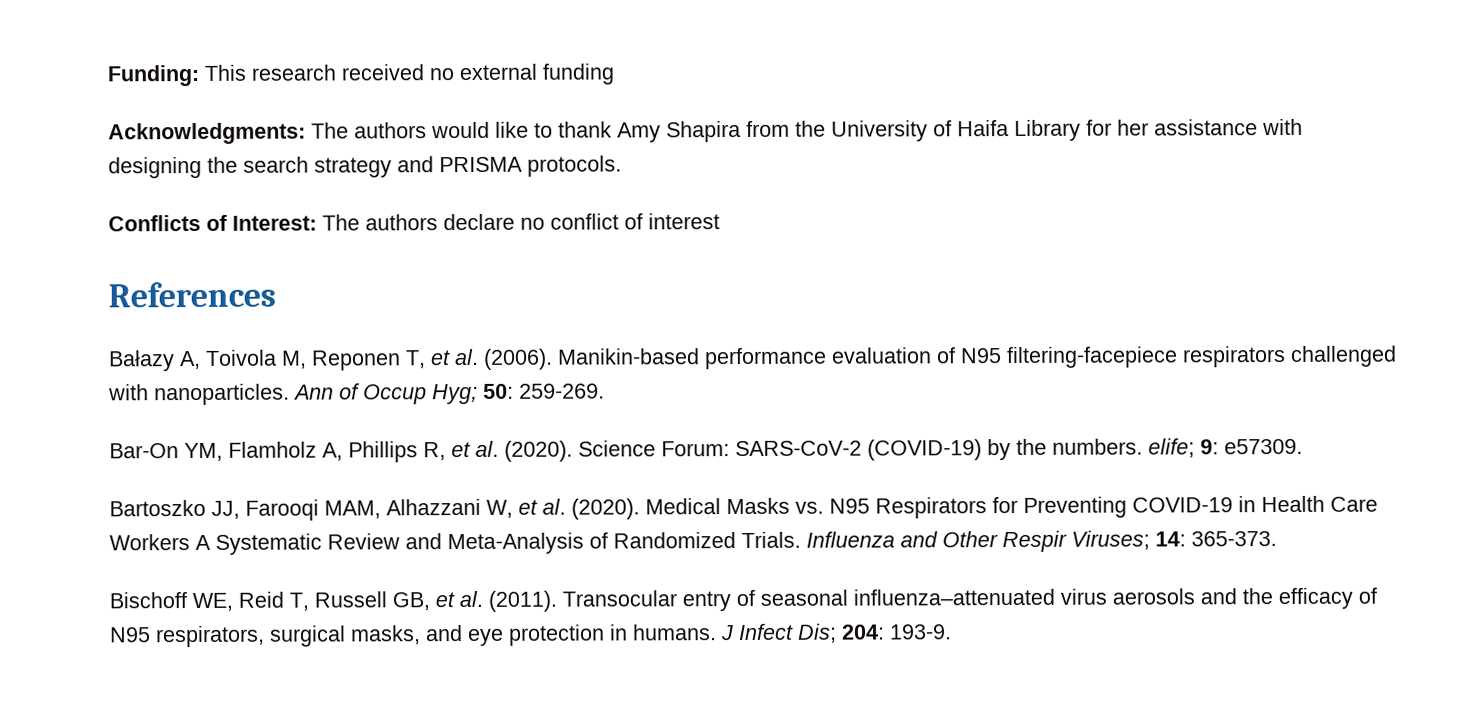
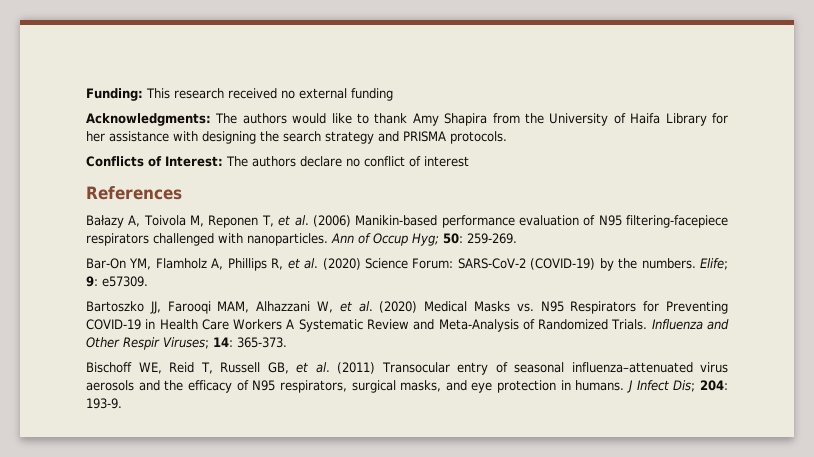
- Bałazy A, Toivola M, Reponen T, et al. (2006). Manikin-based performance evaluation of N95 filtering-facepiece respirators challenged with nanoparticles.
+ Bałazy A, Toivola M, Reponen T, et al. (2006) Manikin-based performance evaluation of N95 filtering-facepiece respirators challenged with nanoparticles.
- Bar-On YM, Flamholz A, Phillips R, et al. (2020). Science Forum: SARS-CoV-2 (COVID-19) by the numbers. elife; 9: e57309.
+ Bar-On YM, Flamholz A, Phillips R, et al. (2020) Science Forum: SARS-CoV-2 (COVID-19) by the numbers. Elife; 9: e57309.
- Bartoszko JJ, Farooqi MAM, Alhazzani W, et al. (2020). Medical Masks vs. N95 Respirators for Preventing COVID‐19 in Health Care Workers A Systematic Review and Meta‐Analysis of Randomized Trials.
+ Bartoszko JJ, Farooqi MAM, Alhazzani W, et al. (2020) Medical Masks vs. N95 Respirators for Preventing COVID‐19 in Health Care Workers A Systematic Review and Meta‐Analysis of Randomized Trials.
- Bischoff WE, Reid T, Russell GB, et al. (2011). Transocular entry of seasonal influenza–attenuated virus aerosols and the efficacy of N95 respirators, surgical masks, and eye protection in humans.
+ Bischoff WE, Reid T, Russell GB, et al. (2011) Transocular entry of seasonal influenza–attenuated virus aerosols and the efficacy of N95 respirators, surgical masks, and eye protection in humans.

